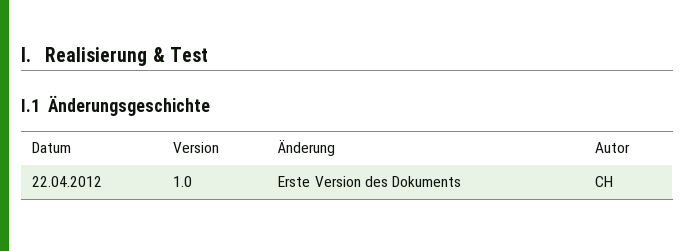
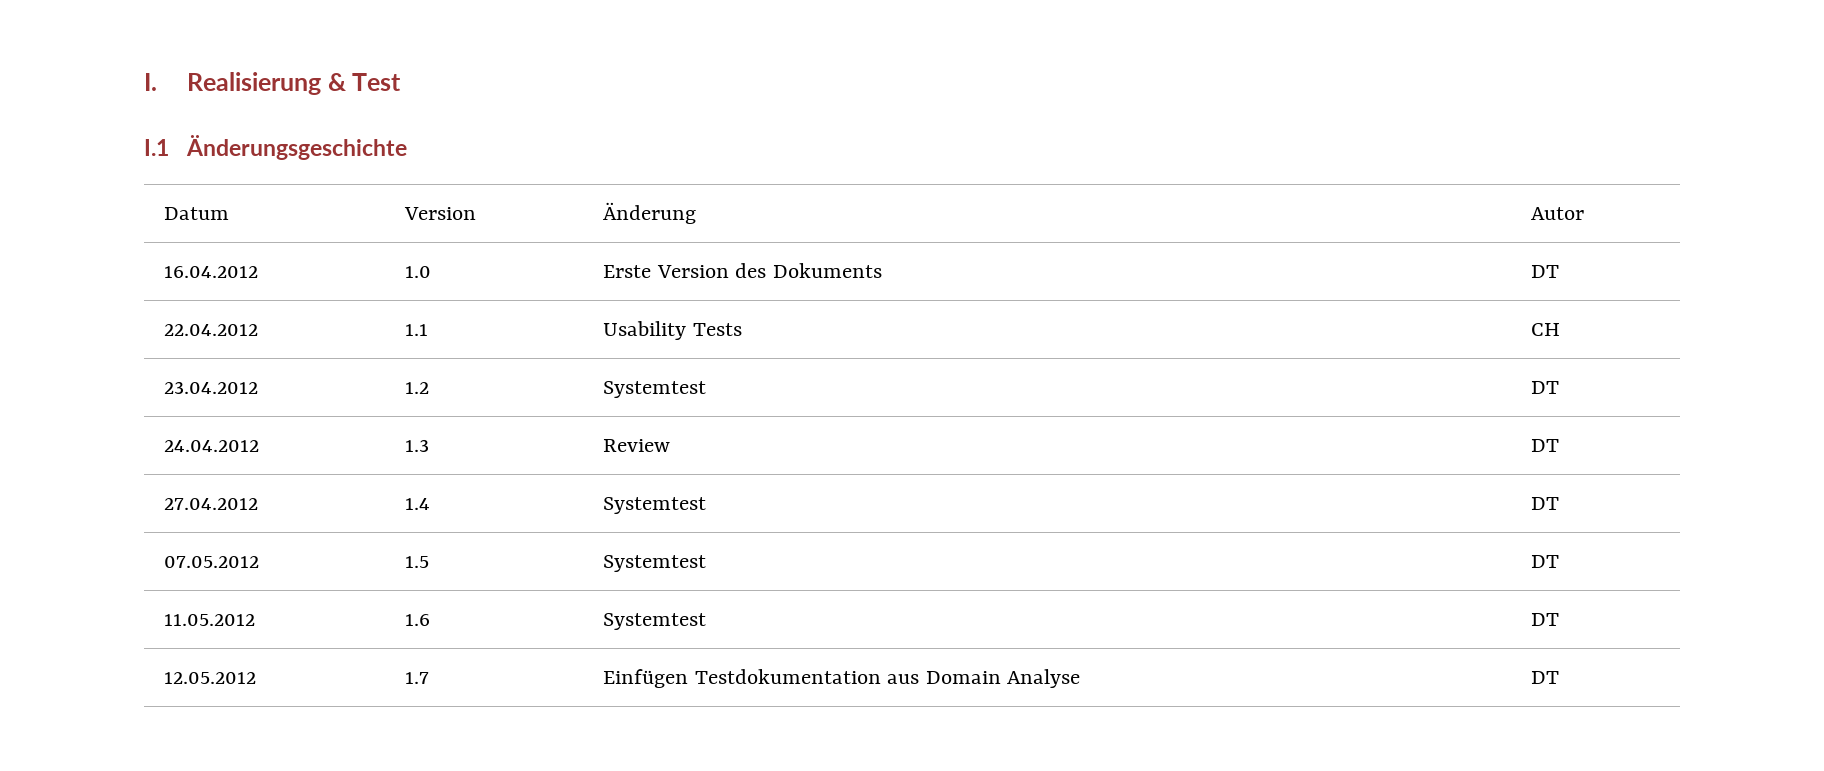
- 22.04.2012 | 1.0 | Erste Version des Dokuments | CH
+ 16.04.2012 | 1.0 | Erste Version des Dokuments | DT
+ 22.04.2012 | 1.1 | Usability Tests | CH
+ 23.04.2012 | 1.2 | Systemtest | DT
+ 24.04.2012 | 1.3 | Review | DT
+ 27.04.2012 | 1.4 | Systemtest | DT
+ 07.05.2012 | 1.5 | Systemtest | DT
+ 11.05.2012 | 1.6 | Systemtest | DT
+ 12.05.2012 | 1.7 | Einfügen Testdokumentation aus Domain Analyse | DT

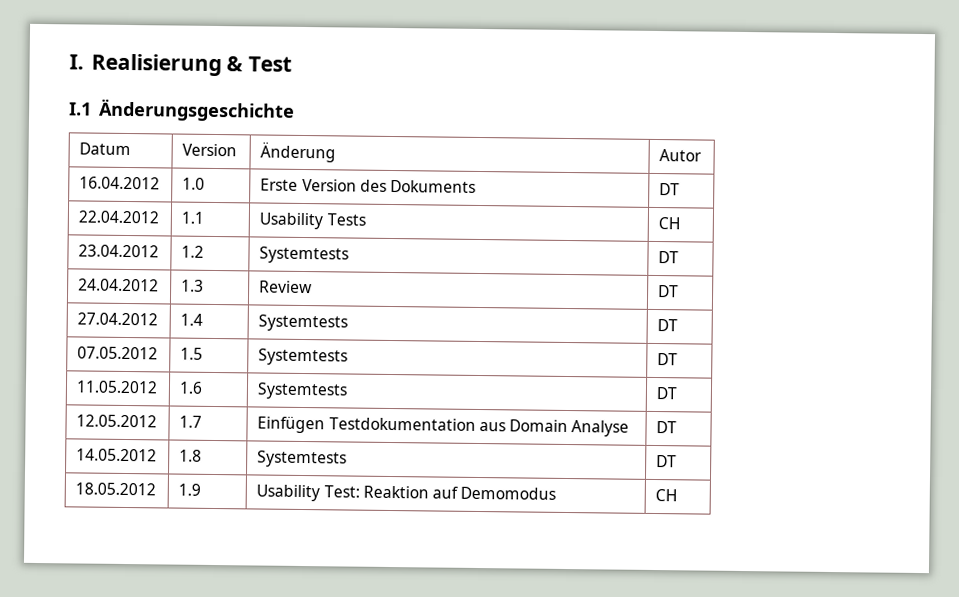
- 23.04.2012 | 1.2 | Systemtest | DT
+ 23.04.2012 | 1.2 | Systemtests | DT
- 27.04.2012 | 1.4 | Systemtest | DT
+ 27.04.2012 | 1.4 | Systemtests | DT
- 07.05.2012 | 1.5 | Systemtest | DT
+ 07.05.2012 | 1.5 | Systemtests | DT
- 11.05.2012 | 1.6 | Systemtest | DT
+ 11.05.2012 | 1.6 | Systemtests | DT
+ 14.05.2012 | 1.8 | Systemtests | DT
+ 18.05.2012 | 1.9 | Usability Test: Reaktion auf Demomodus | CH

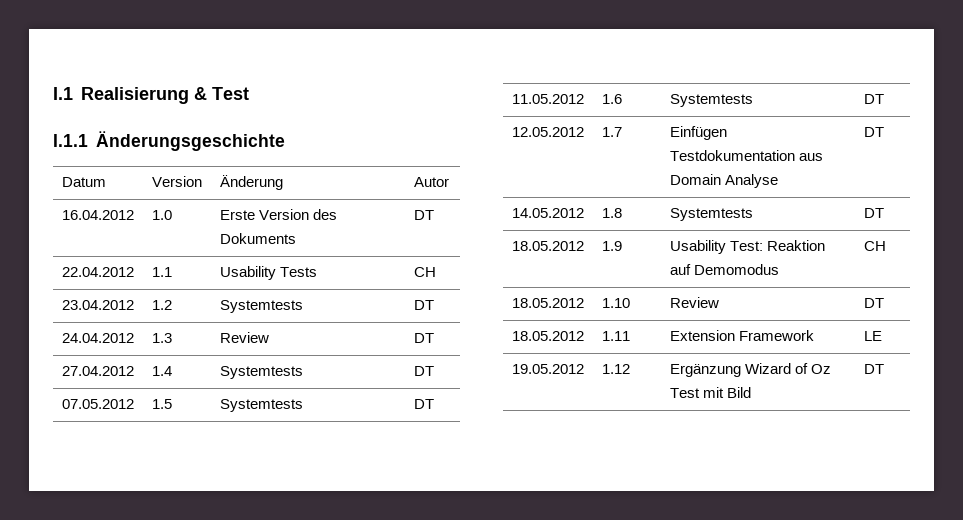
- I. Realisierung & Test
+ I.1 Realisierung & Test
- I.1 Änderungsgeschichte
+ I.1.1 Änderungsgeschichte
+ 18.05.2012 | 1.10 | Review | DT
+ 18.05.2012 | 1.11 | Extension Framework | LE
+ 19.05.2012 | 1.12 | Ergänzung Wizard of Oz Test mit Bild | DT

